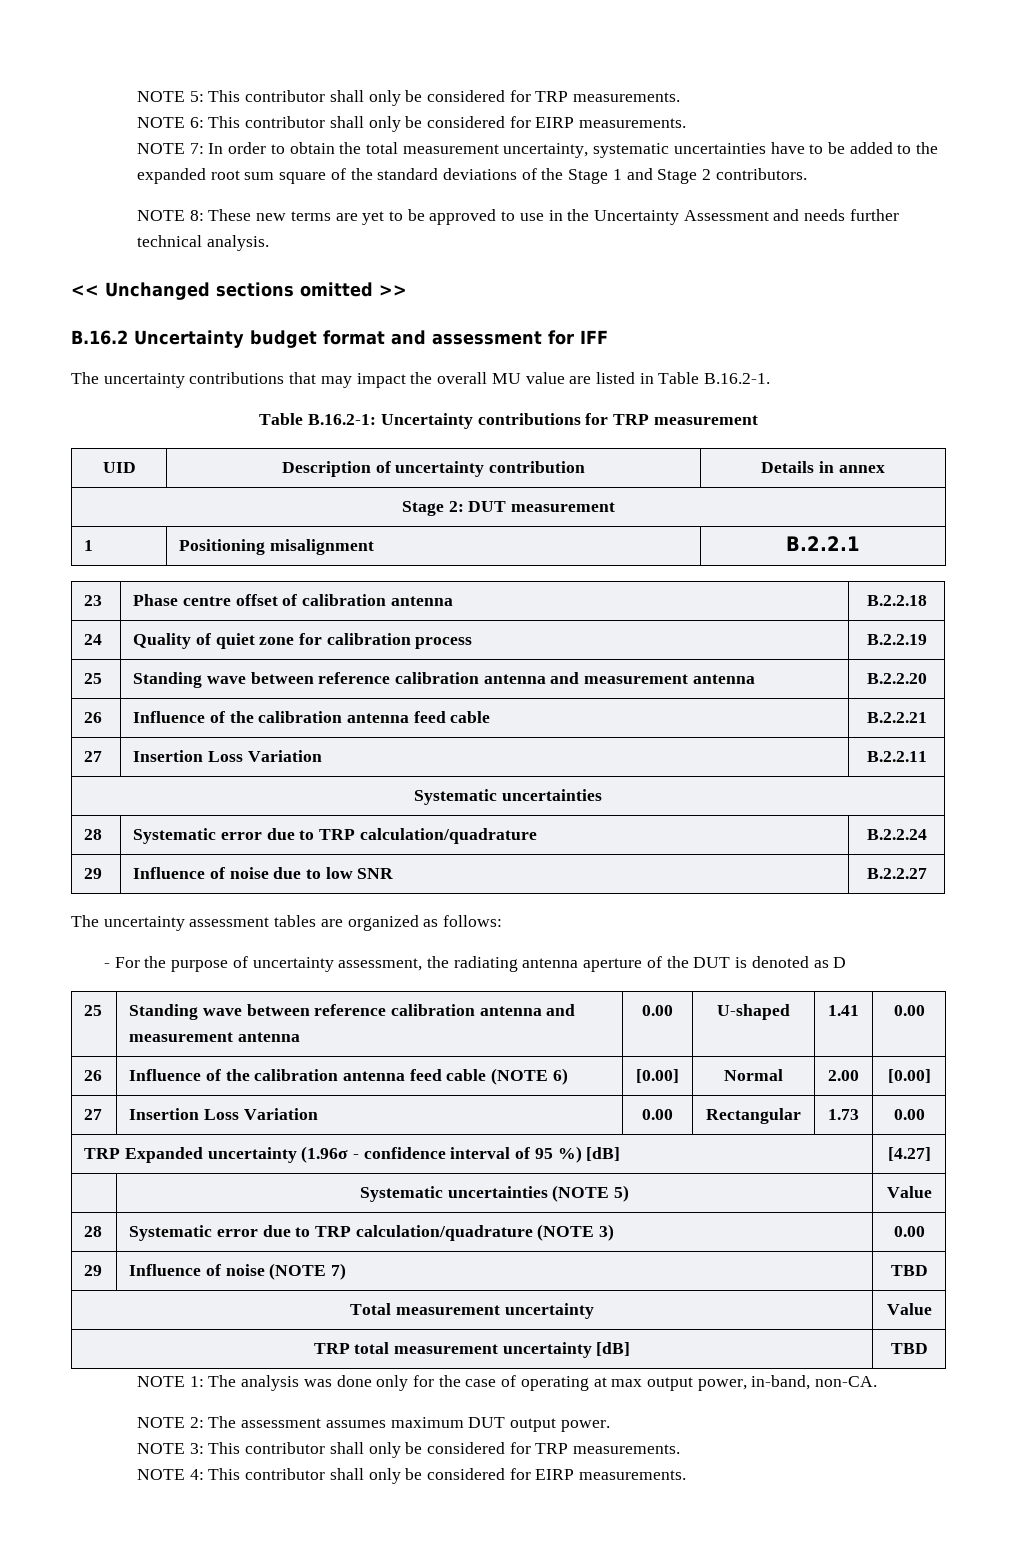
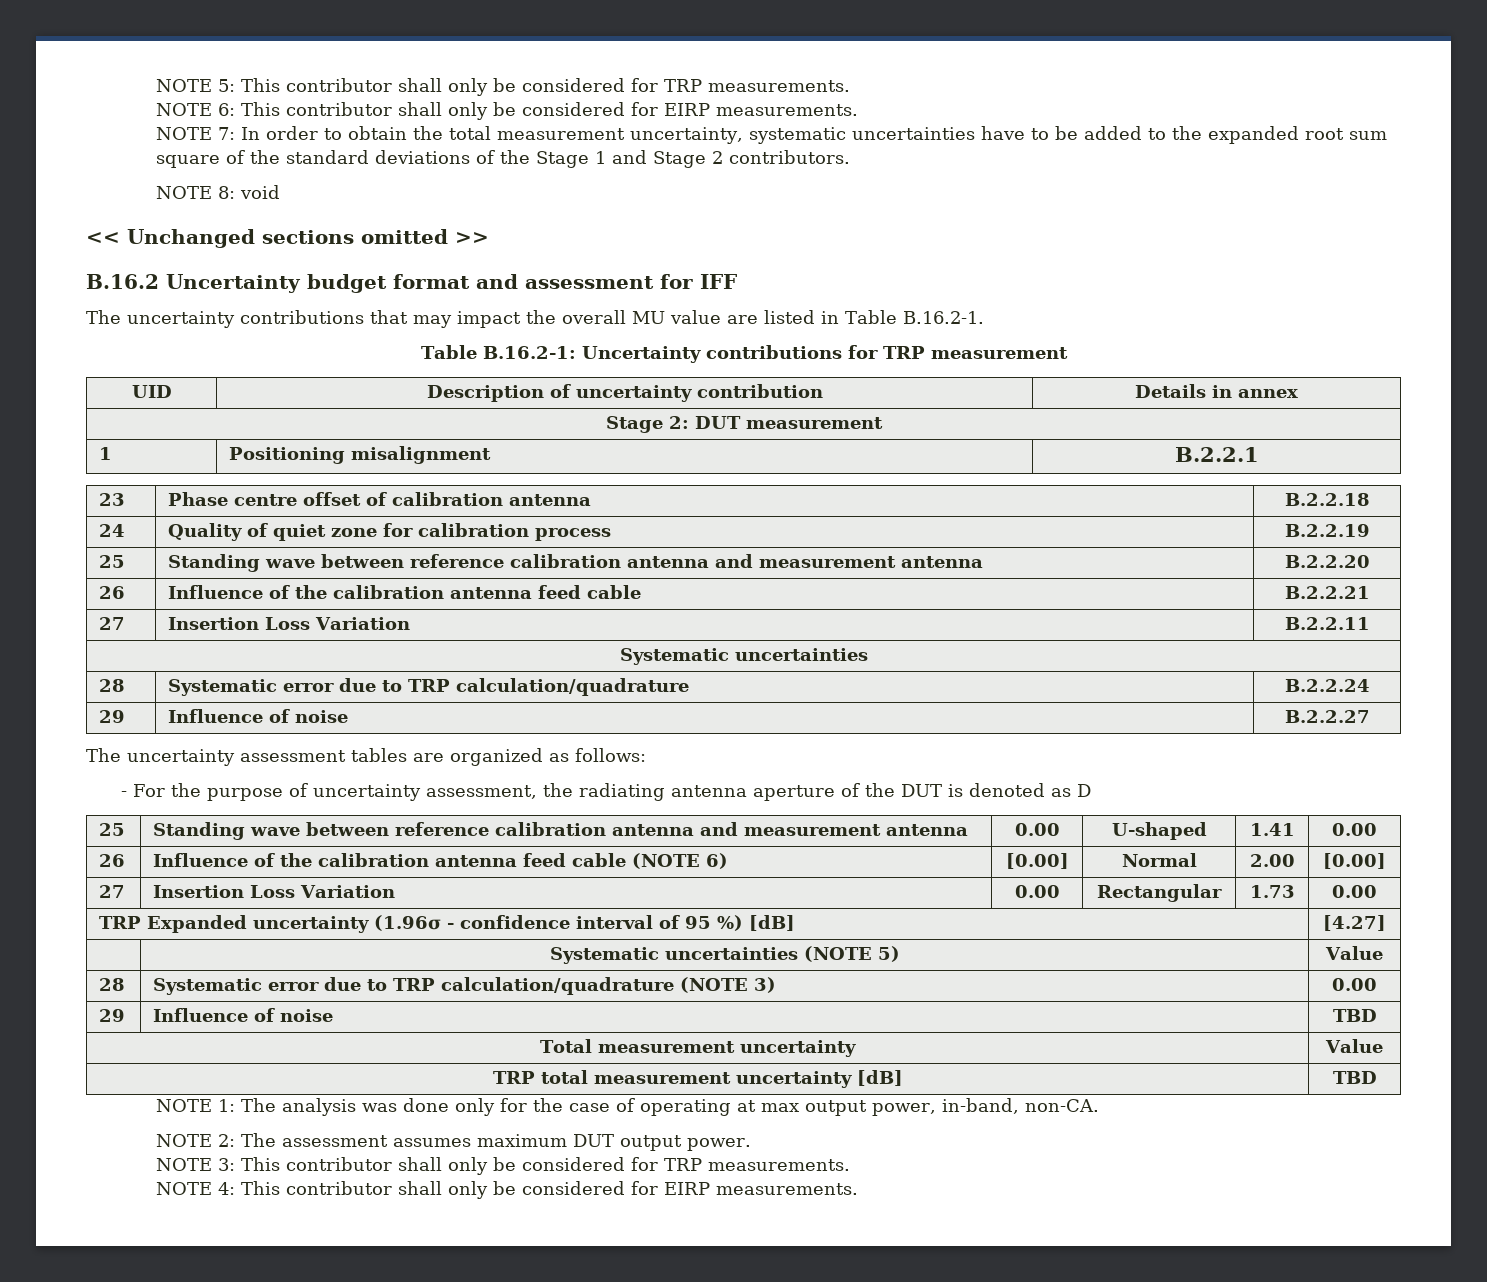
- NOTE 8: These new terms are yet to be approved to use in the Uncertainty Assessment and needs further technical analysis.
+ NOTE 8: void
- 29 | Influence of noise due to low SNR | B.2.2.27
+ 29 | Influence of noise | B.2.2.27
- 29 | Influence of noise (NOTE 7) | TBD
+ 29 | Influence of noise | TBD

